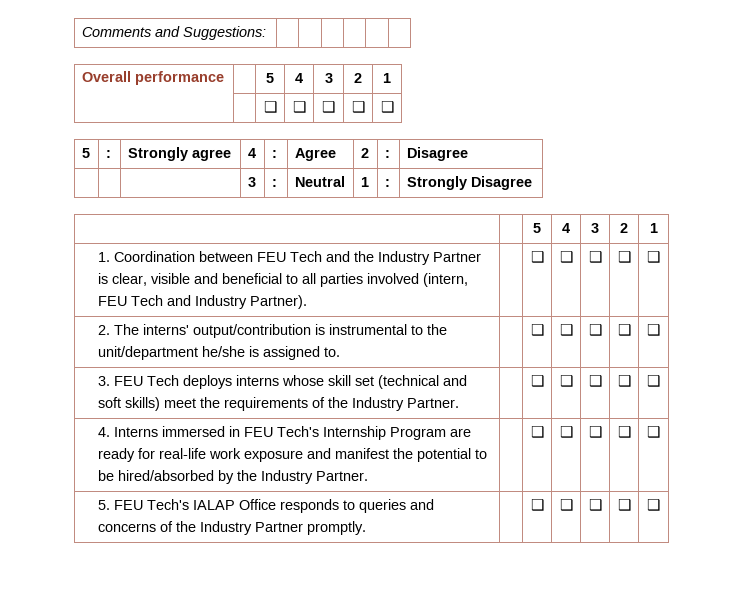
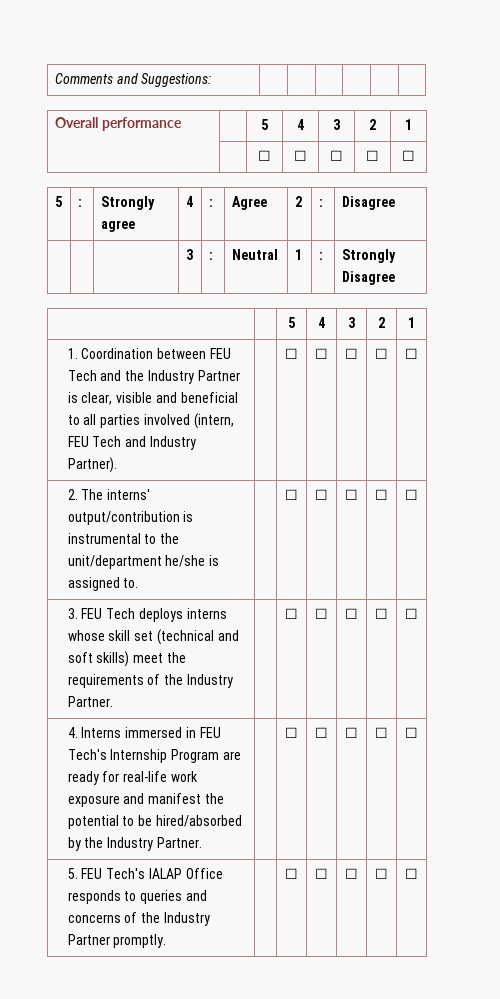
  Overall performance | | 5 | 4 | 3 | 2 | 1
- | | ❑ | ❑ | ❑ | ❑ | ❑
+ | | ☐ | ☐ | ☐ | ☐ | ☐
- 1. Coordination between FEU Tech and the Industry Partner is clear, visible and beneficial to all parties involved (intern, FEU Tech and Industry Partner). | | ❑ | ❑ | ❑ | ❑ | ❑
+ 1. Coordination between FEU Tech and the Industry Partner is clear, visible and beneficial to all parties involved (intern, FEU Tech and Industry Partner). | | ☐ | ☐ | ☐ | ☐ | ☐
- 2. The interns' output/contribution is instrumental to the unit/department he/she is assigned to. | | ❑ | ❑ | ❑ | ❑ | ❑
+ 2. The interns' output/contribution is instrumental to the unit/department he/she is assigned to. | | ☐ | ☐ | ☐ | ☐ | ☐
- 3. FEU Tech deploys interns whose skill set (technical and soft skills) meet the requirements of the Industry Partner. | | ❑ | ❑ | ❑ | ❑ | ❑
+ 3. FEU Tech deploys interns whose skill set (technical and soft skills) meet the requirements of the Industry Partner. | | ☐ | ☐ | ☐ | ☐ | ☐
- 4. Interns immersed in FEU Tech's Internship Program are ready for real-life work exposure and manifest the potential to be hired/absorbed by the Industry Partner. | | ❑ | ❑ | ❑ | ❑ | ❑
+ 4. Interns immersed in FEU Tech's Internship Program are ready for real-life work exposure and manifest the potential to be hired/absorbed by the Industry Partner. | | ☐ | ☐ | ☐ | ☐ | ☐
- 5. FEU Tech's IALAP Office responds to queries and concerns of the Industry Partner promptly. | | ❑ | ❑ | ❑ | ❑ | ❑
+ 5. FEU Tech's IALAP Office responds to queries and concerns of the Industry Partner promptly. | | ☐ | ☐ | ☐ | ☐ | ☐

